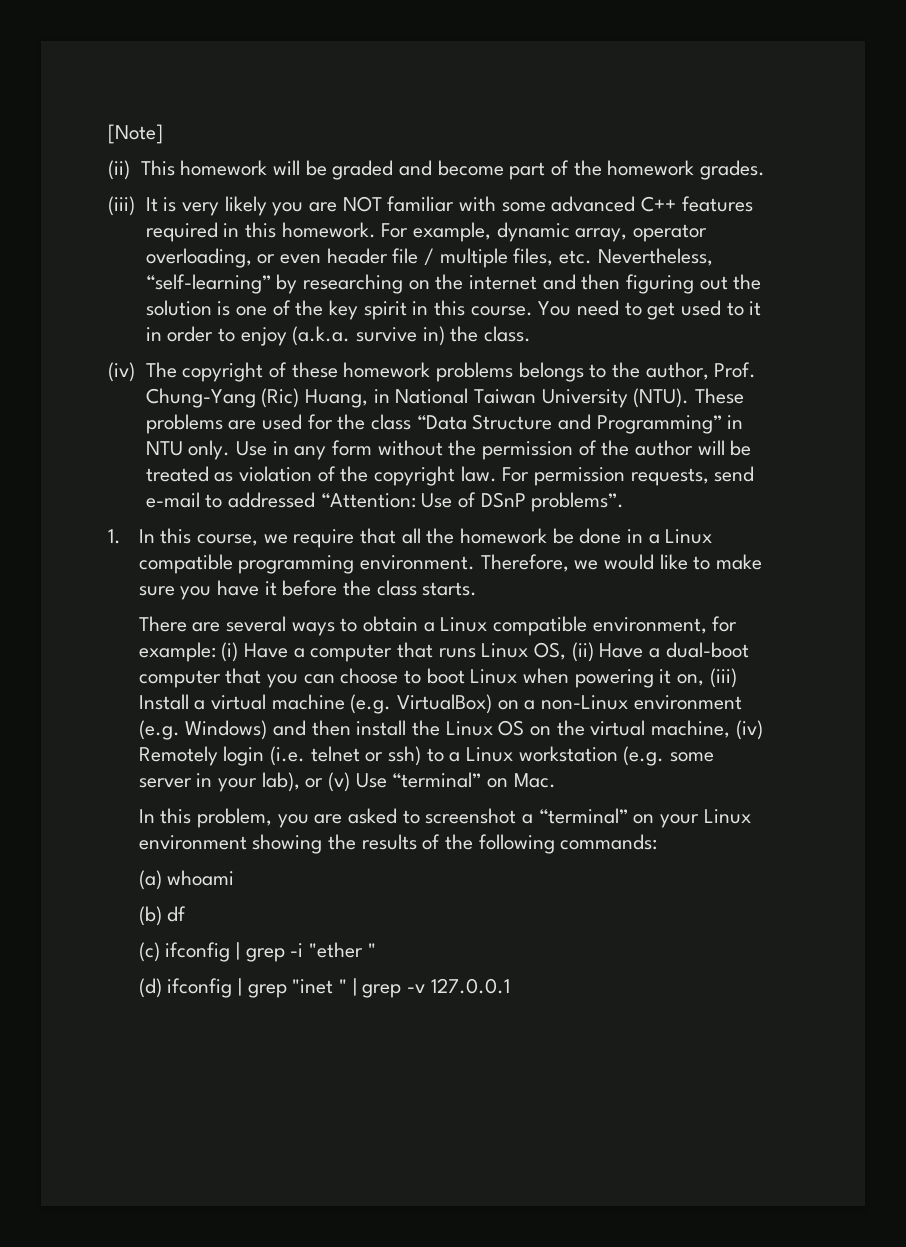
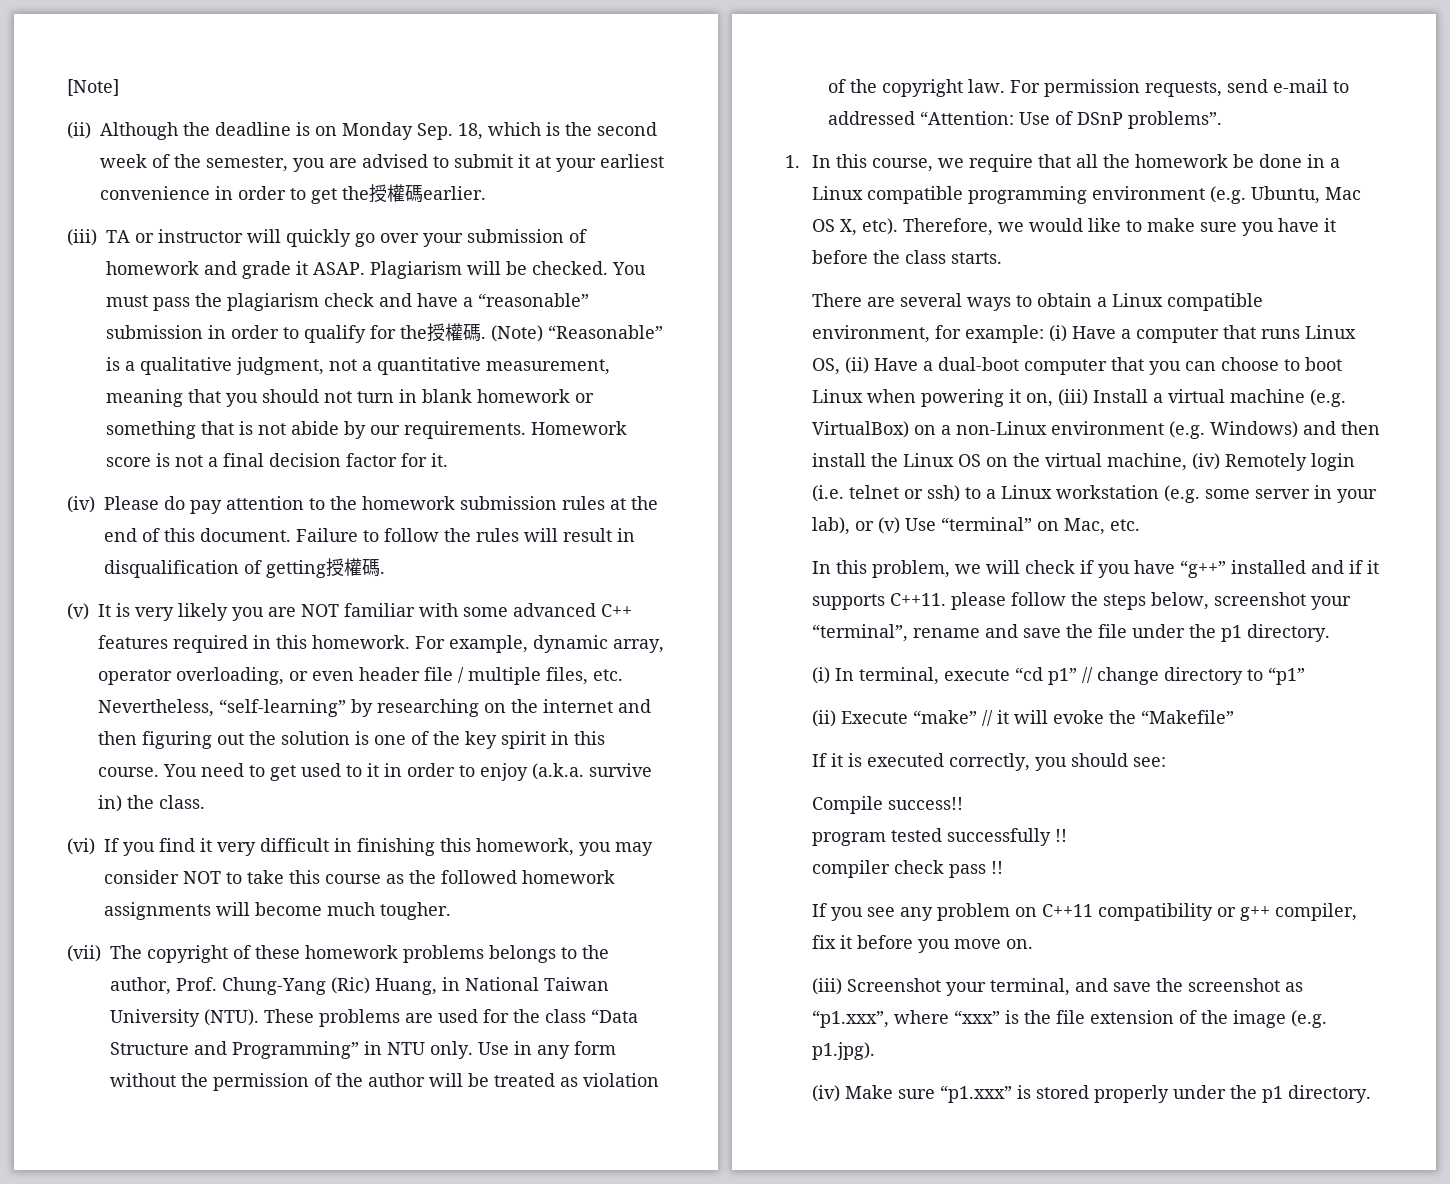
- (ii) This homework will be graded and become part of the homework grades.
- (iii) It is very likely you are NOT familiar with some advanced C++ features required in this homework.
+ (ii) Although the deadline is on Monday Sep. 18, which is the second week of the semester, you are advised to submit it at your earliest convenience in order to get the授權碼earlier.
+ (iii) TA or instructor will quickly go over your submission of homework and grade it ASAP. Plagiarism will be checked. You must pass the plagiarism check and have a “reasonable” submission in order to qualify for the授權碼. (Note) “Reasonable” is a qualitative judgment, not a quantitative measurement, meaning that you should not turn in blank homework or something that is not abide by our requirements. Homework score is not a final decision factor for it.
+ (iv) Please do pay attention to the homework submission rules at the end of this document. Failure to follow the rules will result in disqualification of getting授權碼.
+ (v) It is very likely you are NOT familiar with some advanced C++ features required in this homework.
- (iv) The copyright of these homework problems belongs to the author, Prof. Chung-Yang (Ric) Huang, in National Taiwan University (NTU).
+ (vi) If you find it very difficult in finishing this homework, you may consider NOT to take this course as the followed homework assignments will become much tougher.
+ (vii) The copyright of these homework problems belongs to the author, Prof. Chung-Yang (Ric) Huang, in National Taiwan University (NTU).
- 1. In this course, we require that all the homework be done in a Linux compatible programming environment.
+ 1. In this course, we require that all the homework be done in a Linux compatible programming environment (e.g. Ubuntu, Mac OS X, etc).
- (i) Have a computer that runs Linux OS, (ii) Have a dual-boot computer that you can choose to boot Linux when powering it on, (iii) Install a virtual machine (e.g. VirtualBox) on a non-Linux environment (e.g. Windows) and then install the Linux OS on the virtual machine, (iv) Remotely login (i.e. telnet or ssh) to a Linux workstation (e.g. some server in your lab), or (v) Use “terminal” on Mac.
+ (i) Have a computer that runs Linux OS, (ii) Have a dual-boot computer that you can choose to boot Linux when powering it on, (iii) Install a virtual machine (e.g. VirtualBox) on a non-Linux environment (e.g. Windows) and then install the Linux OS on the virtual machine, (iv) Remotely login (i.e. telnet or ssh) to a Linux workstation (e.g. some server in your lab), or (v) Use “terminal” on Mac, etc.
- In this problem, you are asked to screenshot a “terminal” on your Linux environment showing the results of the following commands:
- (a) whoami
- (b) df
- (c) ifconfig | grep -i "ether "
- (d) ifconfig | grep "inet " | grep -v 127.0.0.1
+ In this problem, we will check if you have “g++” installed and if it supports C++11. please follow the steps below, screenshot your “terminal”, rename and save the file under the p1 directory.
+ (i) In terminal, execute “cd p1” // change directory to “p1”
+ (ii) Execute “make” // it will evoke the “Makefile”
+ If it is executed correctly, you should see:
+ Compile success!!
+ program tested successfully !!
+ compiler check pass !!
+ If you see any problem on C++11 compatibility or g++ compiler, fix it before you move on.
+ (iii) Screenshot your terminal, and save the screenshot as “p1.xxx”, where “xxx” is the file extension of the image (e.g. p1.jpg).
+ (iv) Make sure “p1.xxx” is stored properly under the p1 directory.

